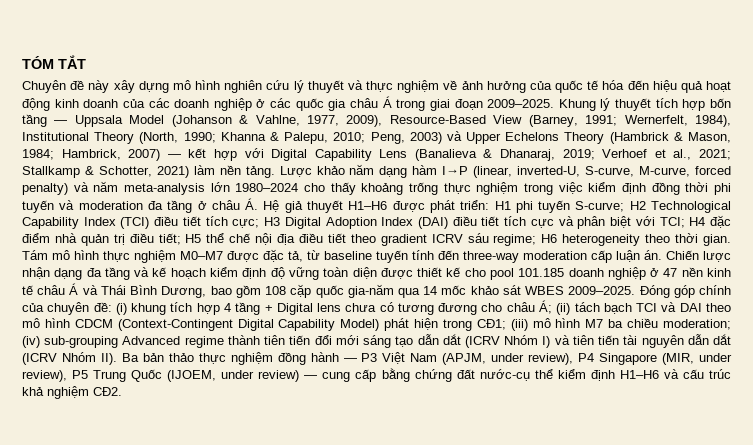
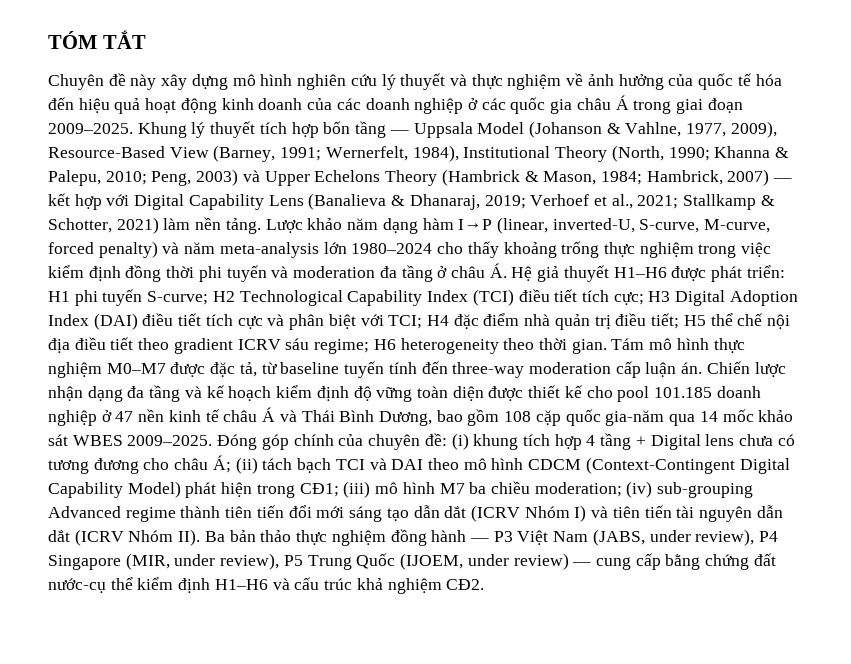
- (iv) sub-grouping Advanced regime thành tiên tiến đổi mới sáng tạo dẫn dắt (ICRV Nhóm I) và tiên tiến tài nguyên dẫn dắt (ICRV Nhóm II). Ba bản thảo thực nghiệm đồng hành — P3 Việt Nam (APJM, under review), P4 Singapore (MIR, under review), P5 Trung Quốc (IJOEM, under review) — cung cấp bằng chứng đất nước-cụ thể kiểm định H1–H6 và cấu trúc khả nghiệm CĐ2.
+ (iv) sub-grouping Advanced regime thành tiên tiến đổi mới sáng tạo dẫn dắt (ICRV Nhóm I) và tiên tiến tài nguyên dẫn dắt (ICRV Nhóm II). Ba bản thảo thực nghiệm đồng hành — P3 Việt Nam (JABS, under review), P4 Singapore (MIR, under review), P5 Trung Quốc (IJOEM, under review) — cung cấp bằng chứng đất nước-cụ thể kiểm định H1–H6 và cấu trúc khả nghiệm CĐ2.

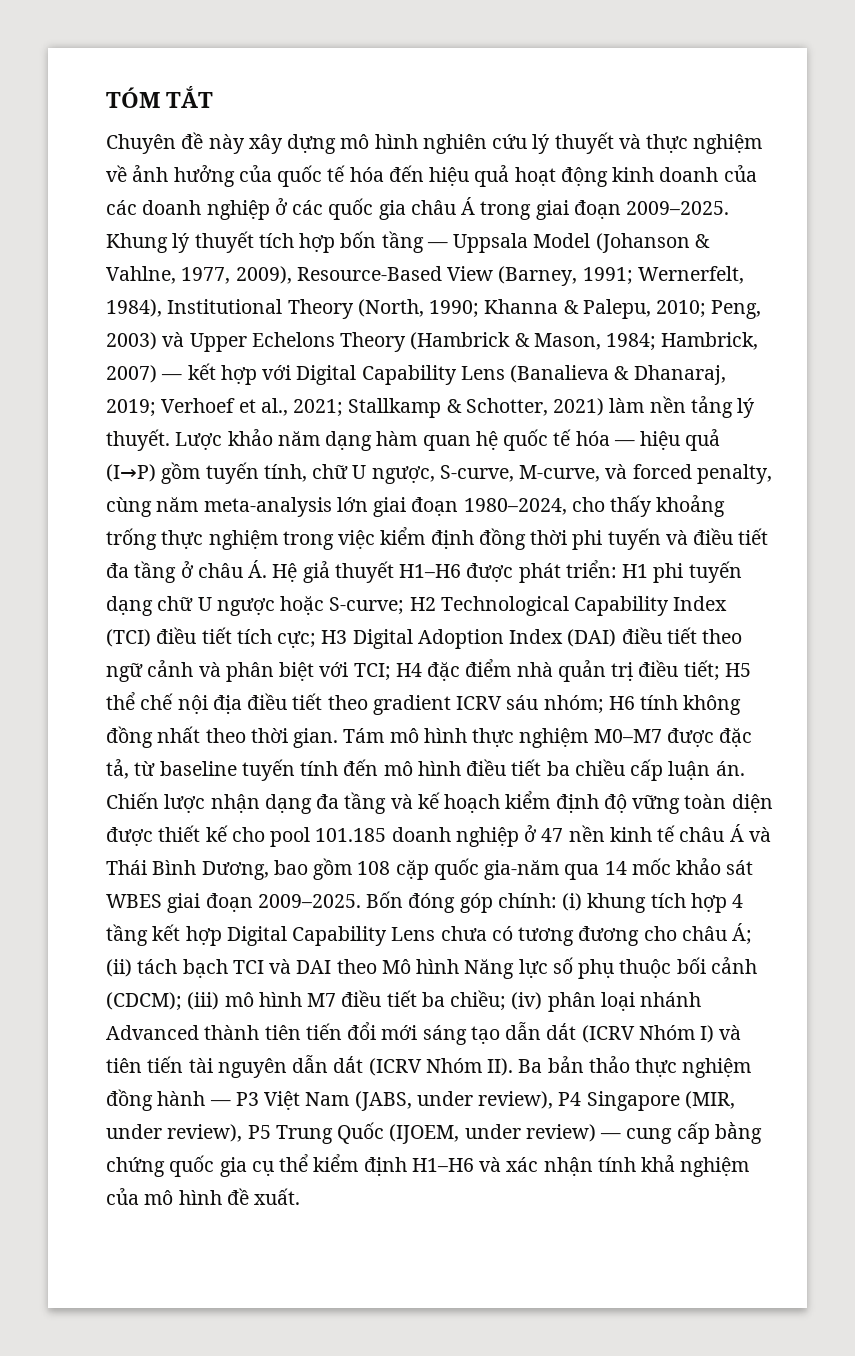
- Stallkamp & Schotter, 2021) làm nền tảng.
+ Stallkamp & Schotter, 2021) làm nền tảng lý thuyết.
- Lược khảo năm dạng hàm I→P (linear, inverted-U, S-curve, M-curve, forced penalty) và năm meta-analysis lớn 1980–2024 cho thấy khoảng trống thực nghiệm trong việc kiểm định đồng thời phi tuyến và moderation đa tầng ở châu Á. Hệ giả thuyết H1–H6 được phát triển:
+ Lược khảo năm dạng hàm quan hệ quốc tế hóa — hiệu quả (I→P) gồm tuyến tính, chữ U ngược, S-curve, M-curve, và forced penalty, cùng năm meta-analysis lớn giai đoạn 1980–2024, cho thấy khoảng trống thực nghiệm trong việc kiểm định đồng thời phi tuyến và điều tiết đa tầng ở châu Á. Hệ giả thuyết H1–H6 được phát triển:
- H1 phi tuyến S-curve;
+ H1 phi tuyến dạng chữ U ngược hoặc S-curve;
- H3 Digital Adoption Index (DAI) điều tiết tích cực và phân biệt với TCI;
+ H3 Digital Adoption Index (DAI) điều tiết theo ngữ cảnh và phân biệt với TCI;
- H5 thể chế nội địa điều tiết theo gradient ICRV sáu regime; H6 heterogeneity theo thời gian.
+ H5 thể chế nội địa điều tiết theo gradient ICRV sáu nhóm; H6 tính không đồng nhất theo thời gian.
- Tám mô hình thực nghiệm M0–M7 được đặc tả, từ baseline tuyến tính đến three-way moderation cấp luận án.
+ Tám mô hình thực nghiệm M0–M7 được đặc tả, từ baseline tuyến tính đến mô hình điều tiết ba chiều cấp luận án.
- Chiến lược nhận dạng đa tầng và kế hoạch kiểm định độ vững toàn diện được thiết kế cho pool 101.185 doanh nghiệp ở 47 nền kinh tế châu Á và Thái Bình Dương, bao gồm 108 cặp quốc gia-năm qua 14 mốc khảo sát WBES 2009–2025. Đóng góp chính của chuyên đề:
+ Chiến lược nhận dạng đa tầng và kế hoạch kiểm định độ vững toàn diện được thiết kế cho pool 101.185 doanh nghiệp ở 47 nền kinh tế châu Á và Thái Bình Dương, bao gồm 108 cặp quốc gia-năm qua 14 mốc khảo sát WBES giai đoạn 2009–2025. Bốn đóng góp chính:
- (i) khung tích hợp 4 tầng + Digital lens chưa có tương đương cho châu Á;
+ (i) khung tích hợp 4 tầng kết hợp Digital Capability Lens chưa có tương đương cho châu Á;
- (ii) tách bạch TCI và DAI theo mô hình CDCM (Context-Contingent Digital Capability Model) phát hiện trong CĐ1; (iii) mô hình M7 ba chiều moderation; (iv) sub-grouping Advanced regime thành tiên tiến đổi mới sáng tạo dẫn dắt (ICRV Nhóm I) và tiên tiến tài nguyên dẫn dắt (ICRV Nhóm II). Ba bản thảo thực nghiệm đồng hành — P3 Việt Nam (JABS, under review), P4 Singapore (MIR, under review), P5 Trung Quốc (IJOEM, under review) — cung cấp bằng chứng đất nước-cụ thể kiểm định H1–H6 và cấu trúc khả nghiệm CĐ2.
+ (ii) tách bạch TCI và DAI theo Mô hình Năng lực số phụ thuộc bối cảnh (CDCM); (iii) mô hình M7 điều tiết ba chiều; (iv) phân loại nhánh Advanced thành tiên tiến đổi mới sáng tạo dẫn dắt (ICRV Nhóm I) và tiên tiến tài nguyên dẫn dắt (ICRV Nhóm II). Ba bản thảo thực nghiệm đồng hành — P3 Việt Nam (JABS, under review), P4 Singapore (MIR, under review), P5 Trung Quốc (IJOEM, under review) — cung cấp bằng chứng quốc gia cụ thể kiểm định H1–H6 và xác nhận tính khả nghiệm của mô hình đề xuất.

